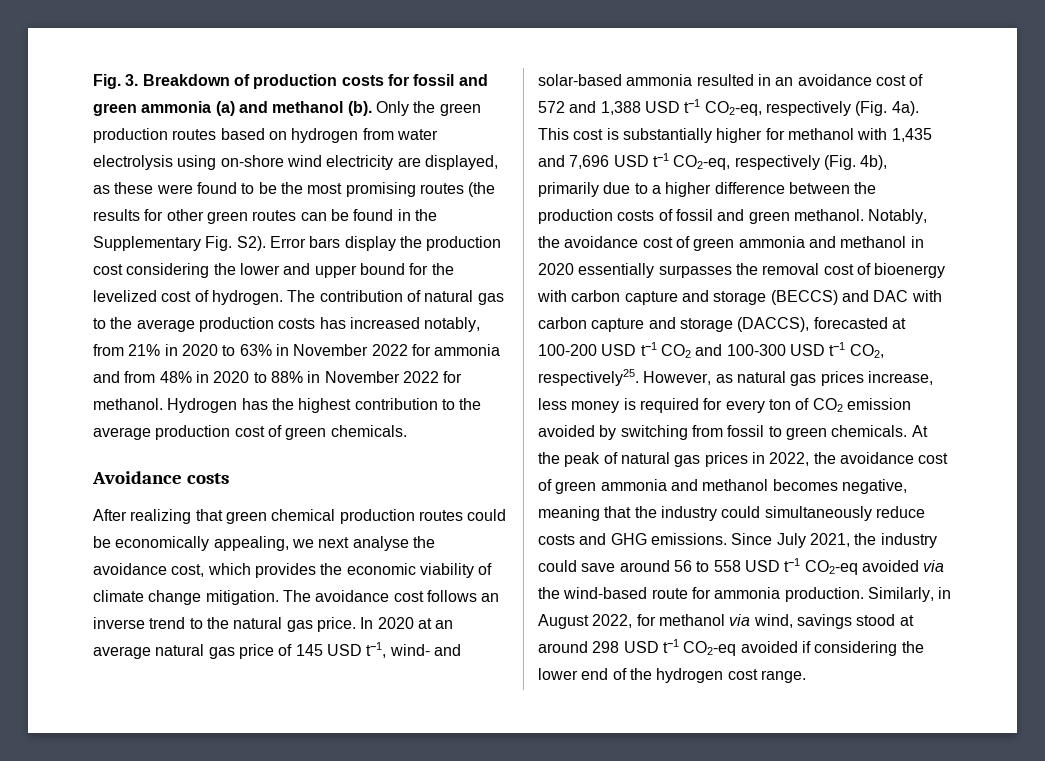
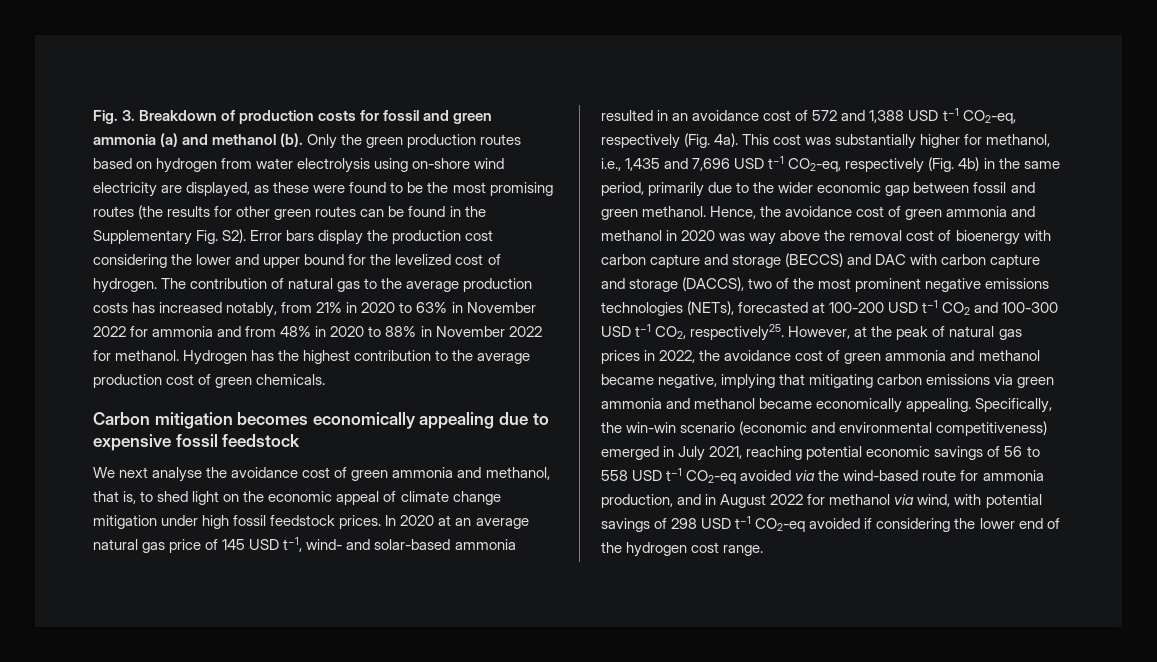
- Avoidance costs
- After realizing that green chemical production routes could be economically appealing, we next analyse the avoidance cost, which provides the economic viability of climate change mitigation. The avoidance cost follows an inverse trend to the natural gas price.
+ Carbon mitigation becomes economically appealing due to expensive fossil feedstock
+ We next analyse the avoidance cost of green ammonia and methanol, that is, to shed light on the economic appeal of climate change mitigation under high fossil feedstock prices.
- This cost is substantially higher for methanol with 1,435 and 7,696 USD t−1 CO2-eq, respectively (Fig. 4b), primarily due to a higher difference between the production costs of fossil and green methanol.
+ This cost was substantially higher for methanol, i.e., 1,435 and 7,696 USD t−1 CO2-eq, respectively (Fig. 4b) in the same period, primarily due to the wider economic gap between fossil and green methanol.
- Notably, the avoidance cost of green ammonia and methanol in 2020 essentially surpasses the removal cost of bioenergy with carbon capture and storage (BECCS) and DAC with carbon capture and storage (DACCS), forecasted at 100-200 USD t−1 CO2 and 100-300 USD t−1 CO2, respectively25.
+ Hence, the avoidance cost of green ammonia and methanol in 2020 was way above the removal cost of bioenergy with carbon capture and storage (BECCS) and DAC with carbon capture and storage (DACCS), two of the most prominent negative emissions technologies (NETs), forecasted at 100-200 USD t−1 CO2 and 100-300 USD t−1 CO2, respectively25.
- However, as natural gas prices increase, less money is required for every ton of CO2 emission avoided by switching from fossil to green chemicals. At the peak of natural gas prices in 2022, the avoidance cost of green ammonia and methanol becomes negative, meaning that the industry could simultaneously reduce costs and GHG emissions. Since July 2021, the industry could save around 56 to 558 USD t−1 CO2-eq avoided via the wind-based route for ammonia production. Similarly, in August 2022, for methanol via wind, savings stood at around 298 USD t−1 CO2-eq avoided if considering the lower end of the hydrogen cost range.
+ However, at the peak of natural gas prices in 2022, the avoidance cost of green ammonia and methanol became negative, implying that mitigating carbon emissions via green ammonia and methanol became economically appealing. Specifically, the win-win scenario (economic and environmental competitiveness) emerged in July 2021, reaching potential economic savings of 56 to 558 USD t−1 CO2-eq avoided via the wind-based route for ammonia production, and in August 2022 for methanol via wind, with potential savings of 298 USD t−1 CO2-eq avoided if considering the lower end of the hydrogen cost range.

